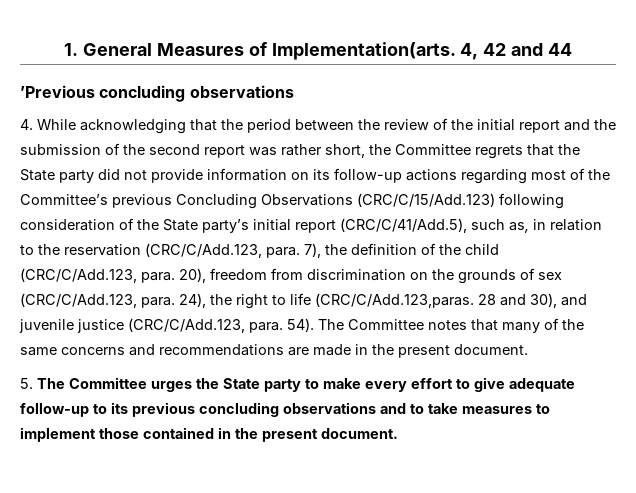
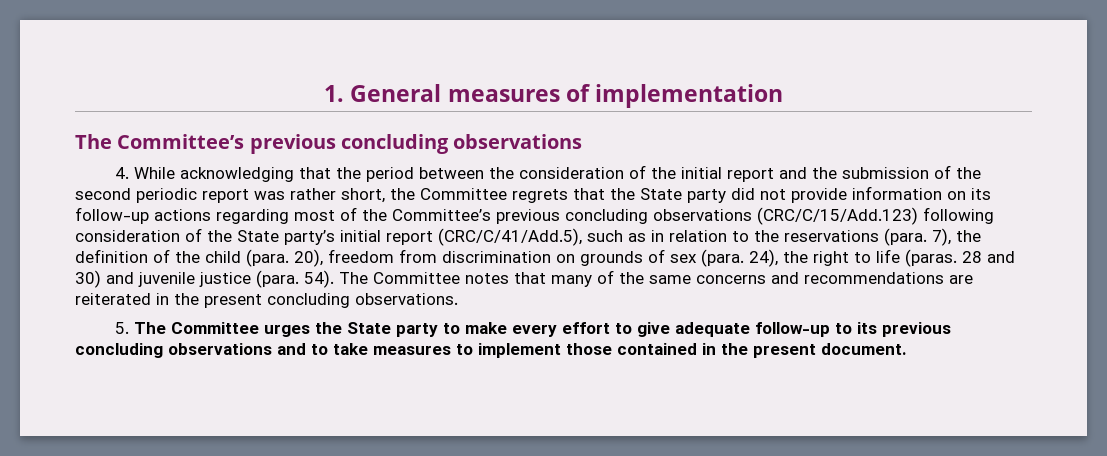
- 1. General Measures of Implementation(arts. 4, 42 and 44
- ’Previous concluding observations
+ 1. General measures of implementation
+ The Committee’s previous concluding observations
- 4. While acknowledging that the period between the review of the initial report and the submission of the second report was rather short, the Committee regrets that the State party did not provide information on its follow-up actions regarding most of the Committee’s previous Concluding Observations (CRC/C/15/Add.123) following consideration of the State party’s initial report (CRC/C/41/Add.5), such as, in relation to the reservation (CRC/C/Add.123, para. 7), the definition of the child (CRC/C/Add.123, para. 20), freedom from discrimination on the grounds of sex (CRC/C/Add.123, para. 24), the right to life (CRC/C/Add.123,paras. 28 and 30), and juvenile justice (CRC/C/Add.123, para. 54).
+ 4. While acknowledging that the period between the consideration of the initial report and the submission of the second periodic report was rather short, the Committee regrets that the State party did not provide information on its follow-up actions regarding most of the Committee’s previous concluding observations (CRC/C/15/Add.123) following consideration of the State party’s initial report (CRC/C/41/Add.5), such as in relation to the reservations (para. 7), the definition of the child (para. 20), freedom from discrimination on grounds of sex (para. 24), the right to life (paras. 28 and 30) and juvenile justice (para. 54).
- The Committee notes that many of the same concerns and recommendations are made in the present document.
+ The Committee notes that many of the same concerns and recommendations are reiterated in the present concluding observations.

